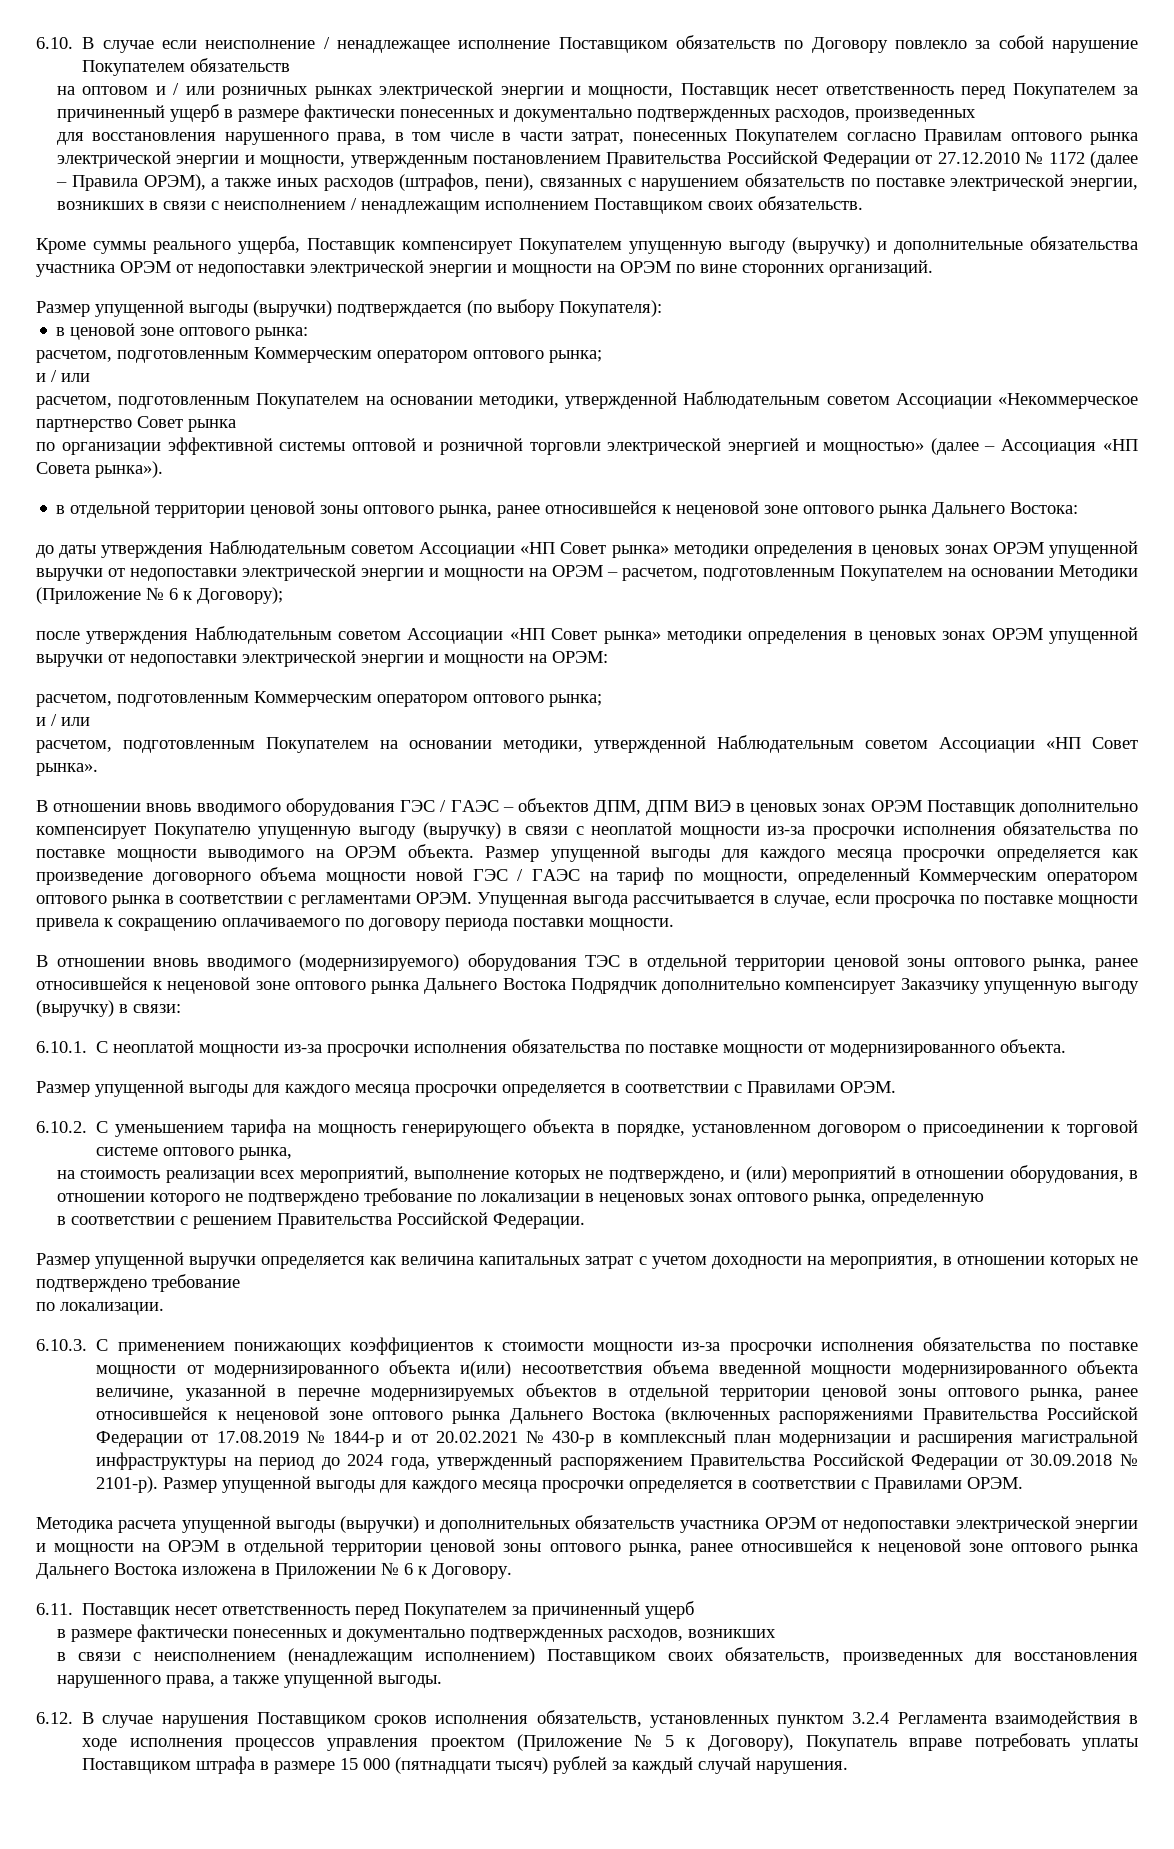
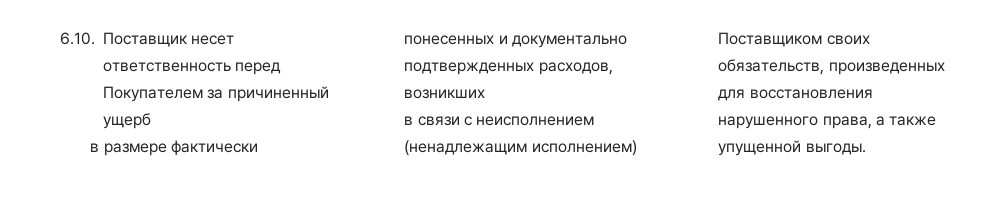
- 6.10. В случае если неисполнение / ненадлежащее исполнение Поставщиком обязательств по Договору повлекло за собой нарушение Покупателем обязательств
- на оптовом и / или розничных рынках электрической энергии и мощности, Поставщик несет ответственность перед Покупателем за причиненный ущерб в размере фактически понесенных и документально подтвержденных расходов, произведенных
- для восстановления нарушенного права, в том числе в части затрат, понесенных Покупателем согласно Правилам оптового рынка электрической энергии и мощности, утвержденным постановлением Правительства Российской Федерации от 27.12.2010 № 1172 (далее – Правила ОРЭМ), а также иных расходов (штрафов, пени), связанных с нарушением обязательств по поставке электрической энергии, возникших в связи с неисполнением / ненадлежащим исполнением Поставщиком своих обязательств.
- Кроме суммы реального ущерба, Поставщик компенсирует Покупателем упущенную выгоду (выручку) и дополнительные обязательства участника ОРЭМ от недопоставки электрической энергии и мощности на ОРЭМ по вине сторонних организаций.
- Размер упущенной выгоды (выручки) подтверждается (по выбору Покупателя):
- в ценовой зоне оптового рынка:
- расчетом, подготовленным Коммерческим оператором оптового рынка;
- и / или
- расчетом, подготовленным Покупателем на основании методики, утвержденной Наблюдательным советом Ассоциации «Некоммерческое партнерство Совет рынка
- по организации эффективной системы оптовой и розничной торговли электрической энергией и мощностью» (далее – Ассоциация «НП Совета рынка»).
- в отдельной территории ценовой зоны оптового рынка, ранее относившейся к неценовой зоне оптового рынка Дальнего Востока:
- до даты утверждения Наблюдательным советом Ассоциации «НП Совет рынка» методики определения в ценовых зонах ОРЭМ упущенной выручки от недопоставки электрической энергии и мощности на ОРЭМ – расчетом, подготовленным Покупателем на основании Методики (Приложение № 6 к Договору);
- после утверждения Наблюдательным советом Ассоциации «НП Совет рынка» методики определения в ценовых зонах ОРЭМ упущенной выручки от недопоставки электрической энергии и мощности на ОРЭМ:
- расчетом, подготовленным Коммерческим оператором оптового рынка;
- и / или
- расчетом, подготовленным Покупателем на основании методики, утвержденной Наблюдательным советом Ассоциации «НП Совет рынка».
- В отношении вновь вводимого оборудования ГЭС / ГАЭС – объектов ДПМ, ДПМ ВИЭ в ценовых зонах ОРЭМ Поставщик дополнительно компенсирует Покупателю упущенную выгоду (выручку) в связи с неоплатой мощности из-за просрочки исполнения обязательства по поставке мощности выводимого на ОРЭМ объекта. Размер упущенной выгоды для каждого месяца просрочки определяется как произведение договорного объема мощности новой ГЭС / ГАЭС на тариф по мощности, определенный Коммерческим оператором оптового рынка в соответствии с регламентами ОРЭМ. Упущенная выгода рассчитывается в случае, если просрочка по поставке мощности привела к сокращению оплачиваемого по договору периода поставки мощности.
- В отношении вновь вводимого (модернизируемого) оборудования ТЭС в отдельной территории ценовой зоны оптового рынка, ранее относившейся к неценовой зоне оптового рынка Дальнего Востока Подрядчик дополнительно компенсирует Заказчику упущенную выгоду (выручку) в связи:
- 6.10.1. С неоплатой мощности из-за просрочки исполнения обязательства по поставке мощности от модернизированного объекта.
- Размер упущенной выгоды для каждого месяца просрочки определяется в соответствии с Правилами ОРЭМ.
- 6.10.2. С уменьшением тарифа на мощность генерирующего объекта в порядке, установленном договором о присоединении к торговой системе оптового рынка,
- на стоимость реализации всех мероприятий, выполнение которых не подтверждено, и (или) мероприятий в отношении оборудования, в отношении которого не подтверждено требование по локализации в неценовых зонах оптового рынка, определенную
- в соответствии с решением Правительства Российской Федерации.
- Размер упущенной выручки определяется как величина капитальных затрат с учетом доходности на мероприятия, в отношении которых не подтверждено требование
- по локализации.
- 6.10.3. С применением понижающих коэффициентов к стоимости мощности из-за просрочки исполнения обязательства по поставке мощности от модернизированного объекта и(или) несоответствия объема введенной мощности модернизированного объекта величине, указанной в перечне модернизируемых объектов в отдельной территории ценовой зоны оптового рынка, ранее относившейся к неценовой зоне оптового рынка Дальнего Востока (включенных распоряжениями Правительства Российской Федерации от 17.08.2019 № 1844-р и от 20.02.2021 № 430-р в комплексный план модернизации и расширения магистральной инфраструктуры на период до 2024 года, утвержденный распоряжением Правительства Российской Федерации от 30.09.2018 № 2101-р). Размер упущенной выгоды для каждого месяца просрочки определяется в соответствии с Правилами ОРЭМ.
- Методика расчета упущенной выгоды (выручки) и дополнительных обязательств участника ОРЭМ от недопоставки электрической энергии и мощности на ОРЭМ в отдельной территории ценовой зоны оптового рынка, ранее относившейся к неценовой зоне оптового рынка Дальнего Востока изложена в Приложении № 6 к Договору.
- 6.11. Поставщик несет ответственность перед Покупателем за причиненный ущерб
+ 6.10. Поставщик несет ответственность перед Покупателем за причиненный ущерб
- 6.12. В случае нарушения Поставщиком сроков исполнения обязательств, установленных пунктом 3.2.4 Регламента взаимодействия в ходе исполнения процессов управления проектом (Приложение № 5 к Договору), Покупатель вправе потребовать уплаты Поставщиком штрафа в размере 15 000 (пятнадцати тысяч) рублей за каждый случай нарушения.

